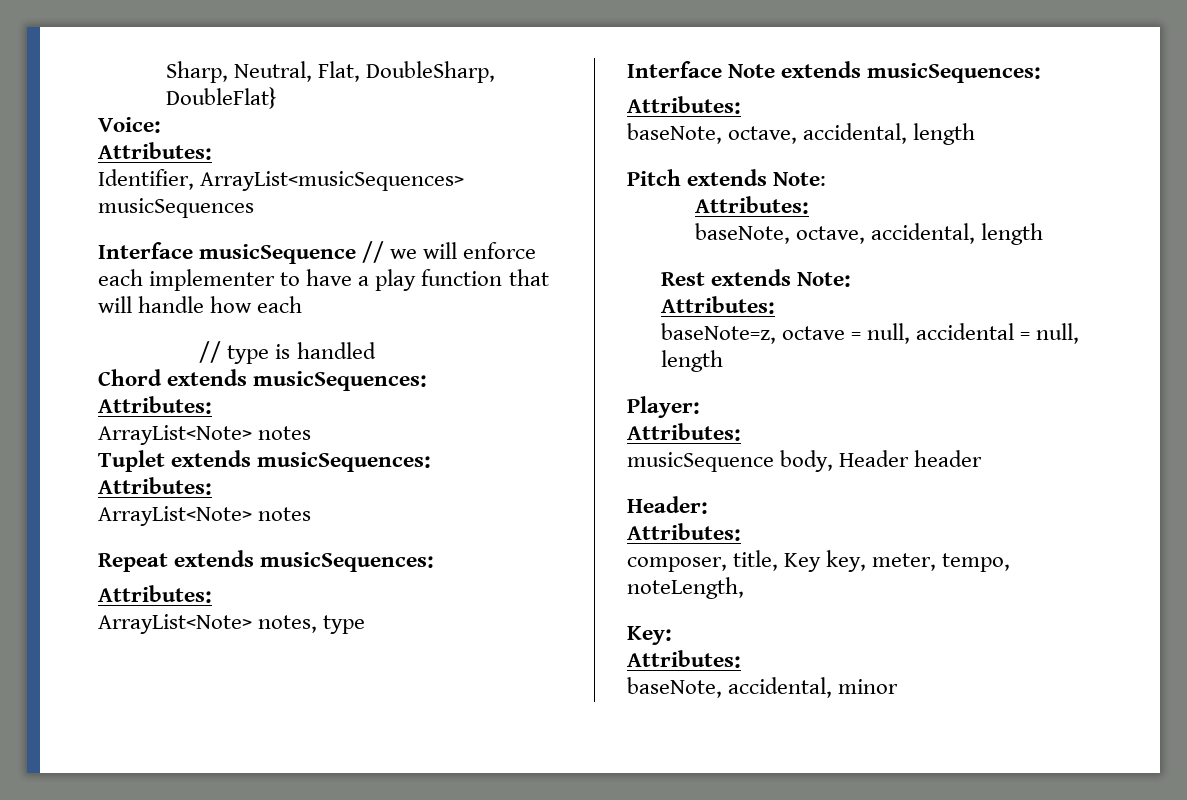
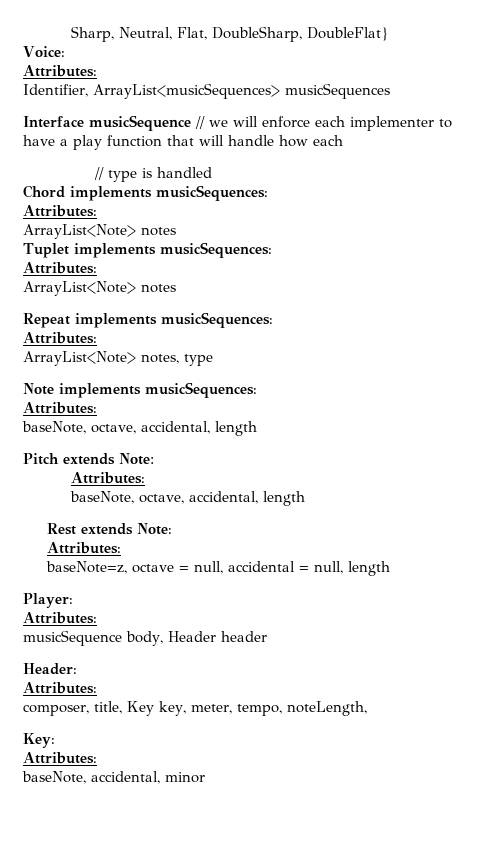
- Chord extends musicSequences:
+ Chord implements musicSequences:
- Tuplet extends musicSequences:
+ Tuplet implements musicSequences:
- Repeat extends musicSequences:
+ Repeat implements musicSequences:
- Interface Note extends musicSequences:
+ Note implements musicSequences:

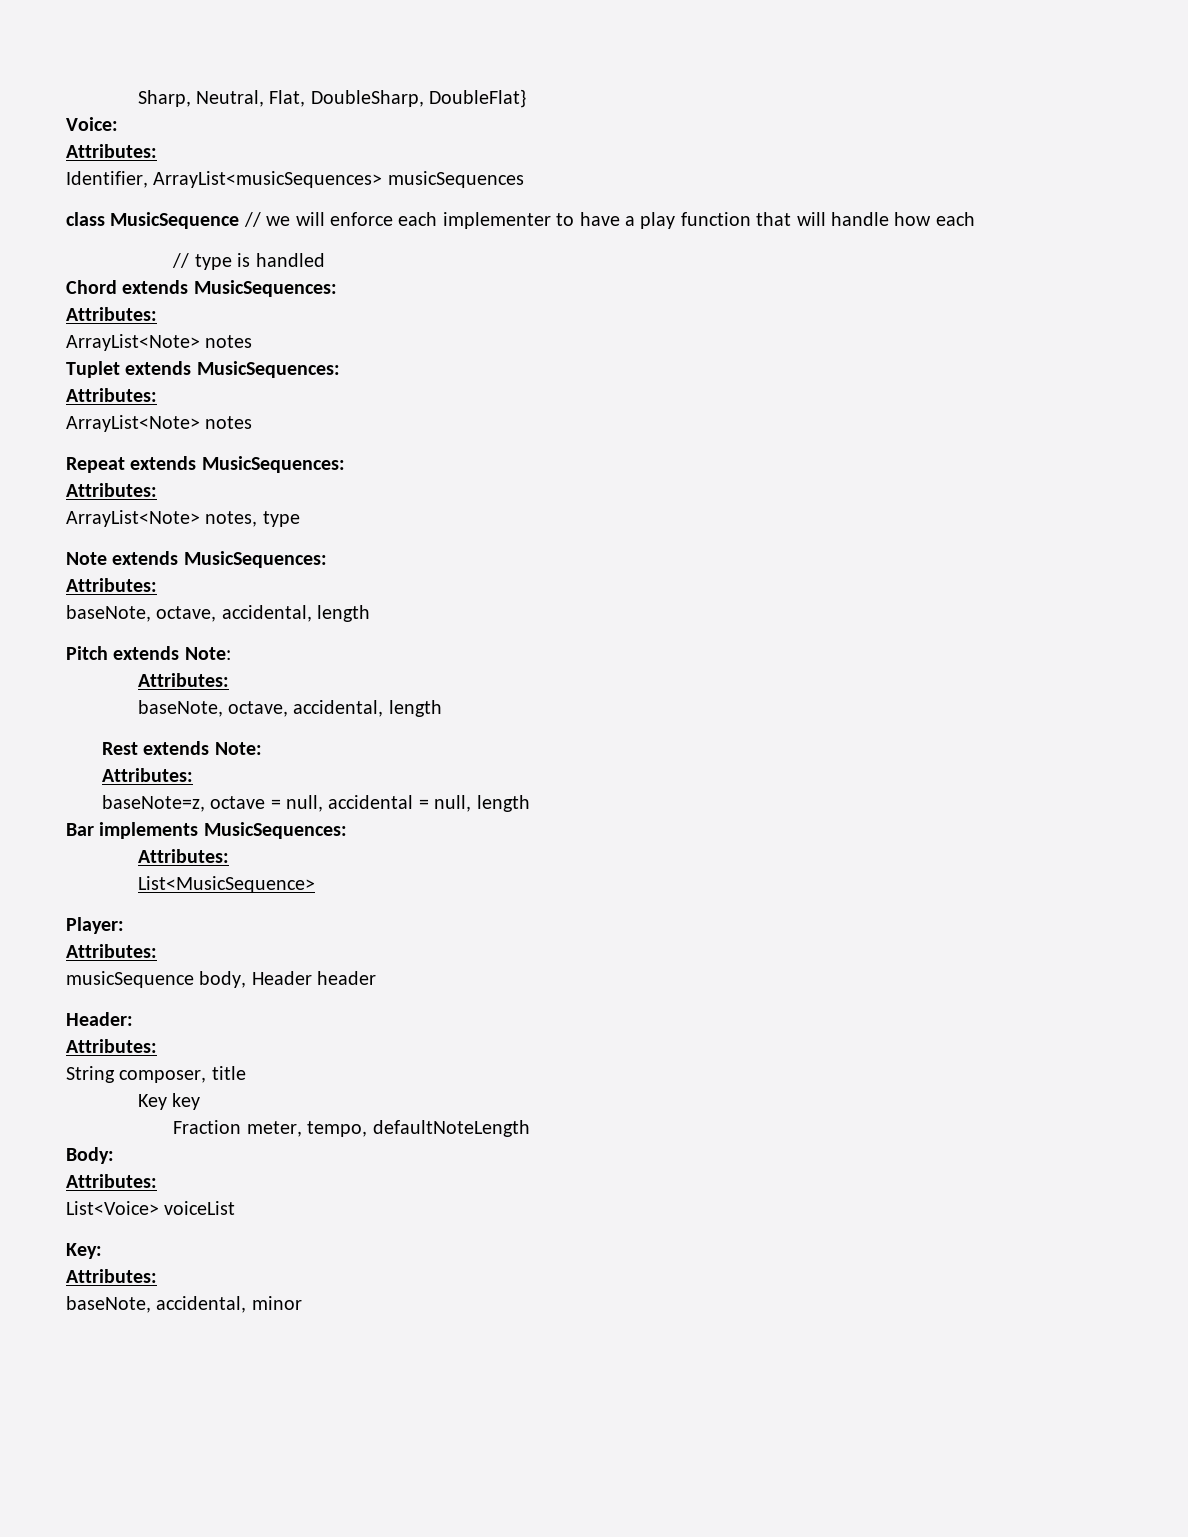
- Interface musicSequence // we will enforce each implementer to have a play function that will handle how each
+ class MusicSequence // we will enforce each implementer to have a play function that will handle how each
- Chord implements musicSequences:
+ Chord extends MusicSequences:
- Tuplet implements musicSequences:
+ Tuplet extends MusicSequences:
- Repeat implements musicSequences:
+ Repeat extends MusicSequences:
- Note implements musicSequences:
+ Note extends MusicSequences:
+ Bar implements MusicSequences:
+ Attributes:
+ List<MusicSequence>
- composer, title, Key key, meter, tempo, noteLength,
+ String composer, title
+ Key key
+ Fraction meter, tempo, defaultNoteLength
+ Body:
+ Attributes:
+ List<Voice> voiceList

